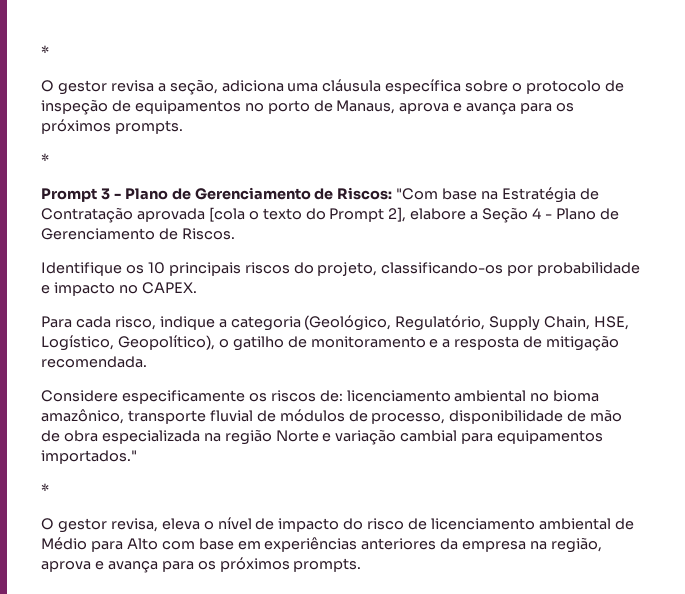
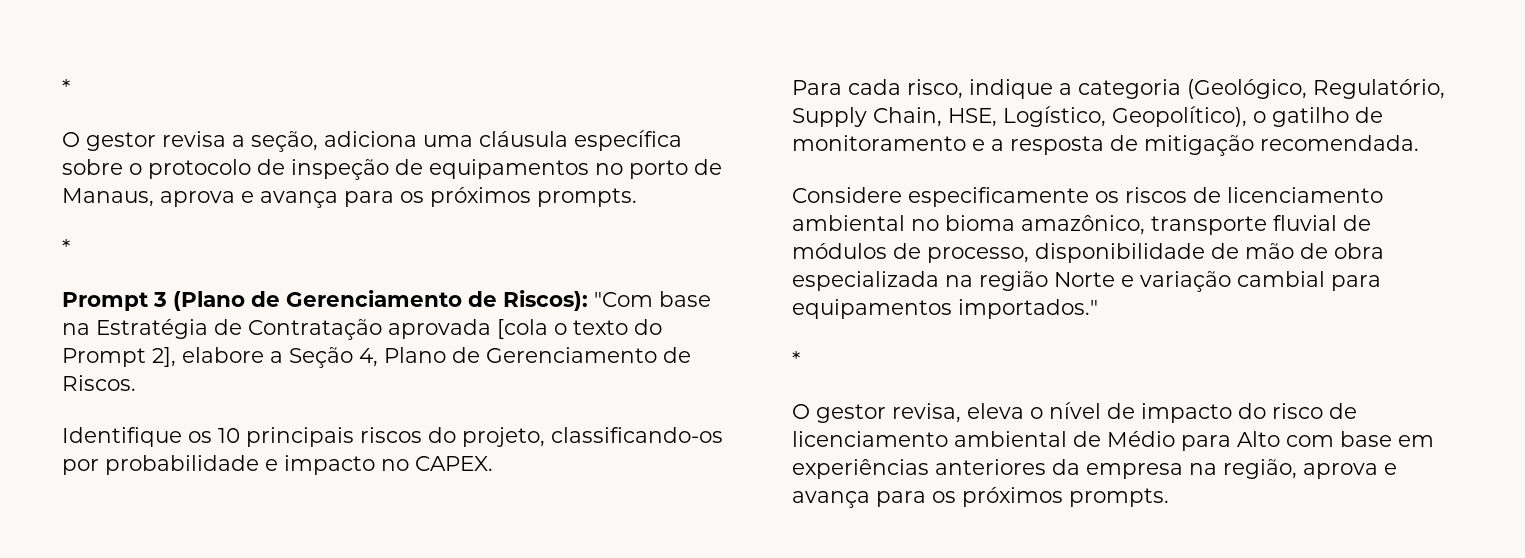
- Prompt 3 - Plano de Gerenciamento de Riscos: "Com base na Estratégia de Contratação aprovada [cola o texto do Prompt 2], elabore a Seção 4 - Plano de Gerenciamento de Riscos.
+ Prompt 3 (Plano de Gerenciamento de Riscos): "Com base na Estratégia de Contratação aprovada [cola o texto do Prompt 2], elabore a Seção 4, Plano de Gerenciamento de Riscos.
- Considere especificamente os riscos de: licenciamento ambiental no bioma amazônico, transporte fluvial de módulos de processo, disponibilidade de mão de obra especializada na região Norte e variação cambial para equipamentos importados."
+ Considere especificamente os riscos de licenciamento ambiental no bioma amazônico, transporte fluvial de módulos de processo, disponibilidade de mão de obra especializada na região Norte e variação cambial para equipamentos importados."

